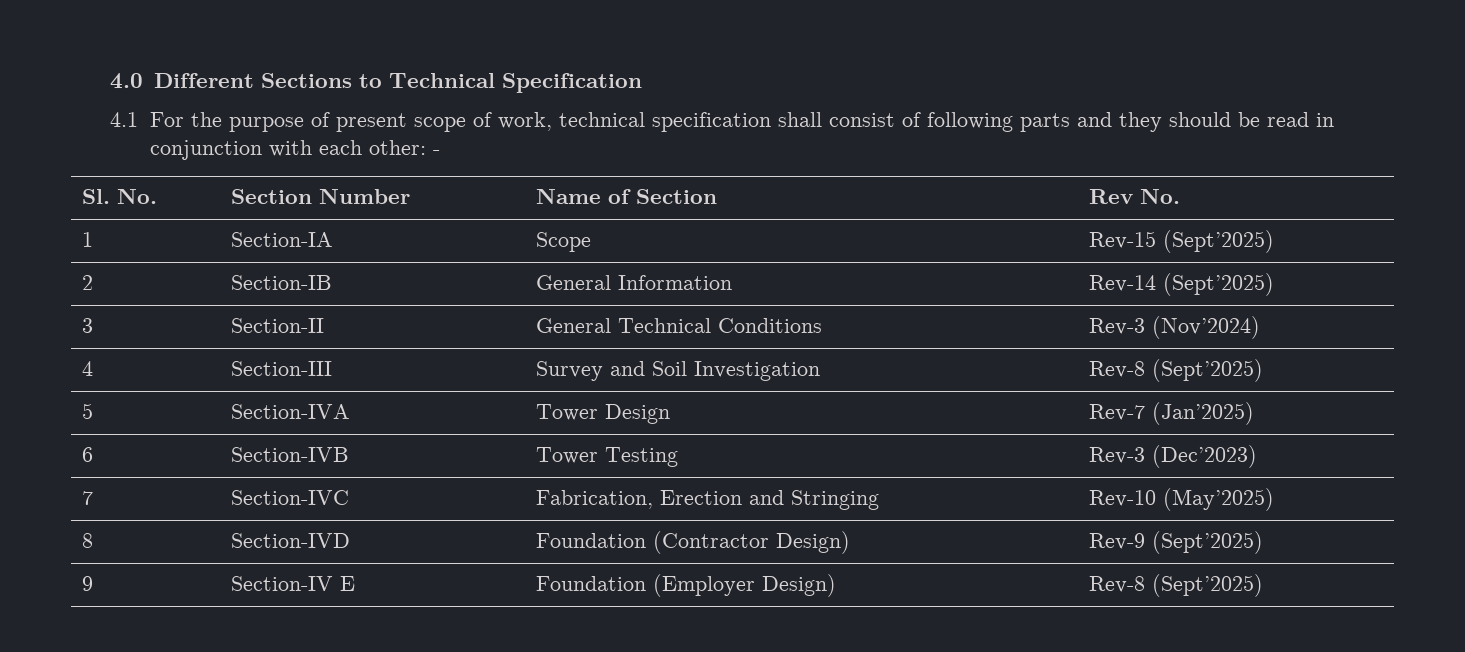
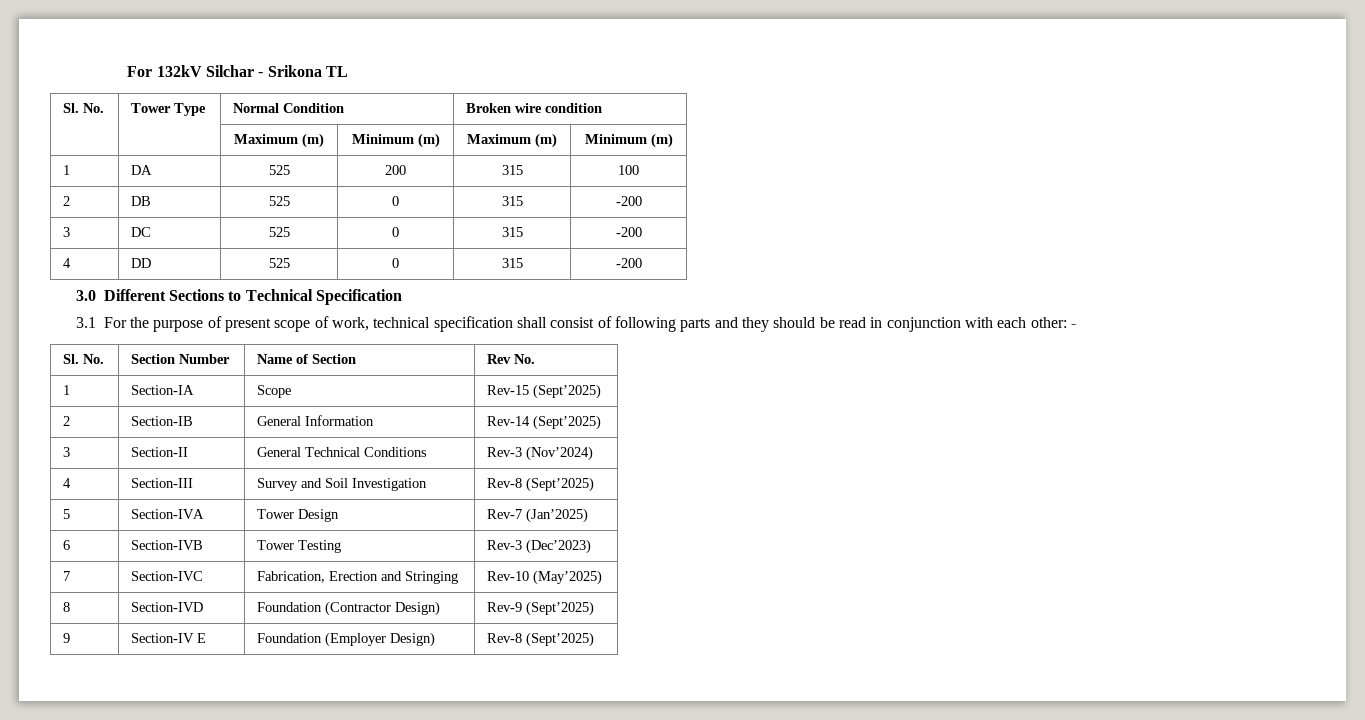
- 4.0 Different Sections to Technical Specification
+ For 132kV Silchar - Srikona TL
+ Sl. No. | Tower Type | Normal Condition | Broken wire condition
+ | | Maximum (m) | Minimum (m) | Maximum (m) | Minimum (m)
+ 1 | DA | 525 | 200 | 315 | 100
+ 2 | DB | 525 | 0 | 315 | -200
+ 3 | DC | 525 | 0 | 315 | -200
+ 4 | DD | 525 | 0 | 315 | -200
+ 3.0 Different Sections to Technical Specification
- 4.1 For the purpose of present scope of work, technical specification shall consist of following parts and they should be read in conjunction with each other: -
+ 3.1 For the purpose of present scope of work, technical specification shall consist of following parts and they should be read in conjunction with each other: -

